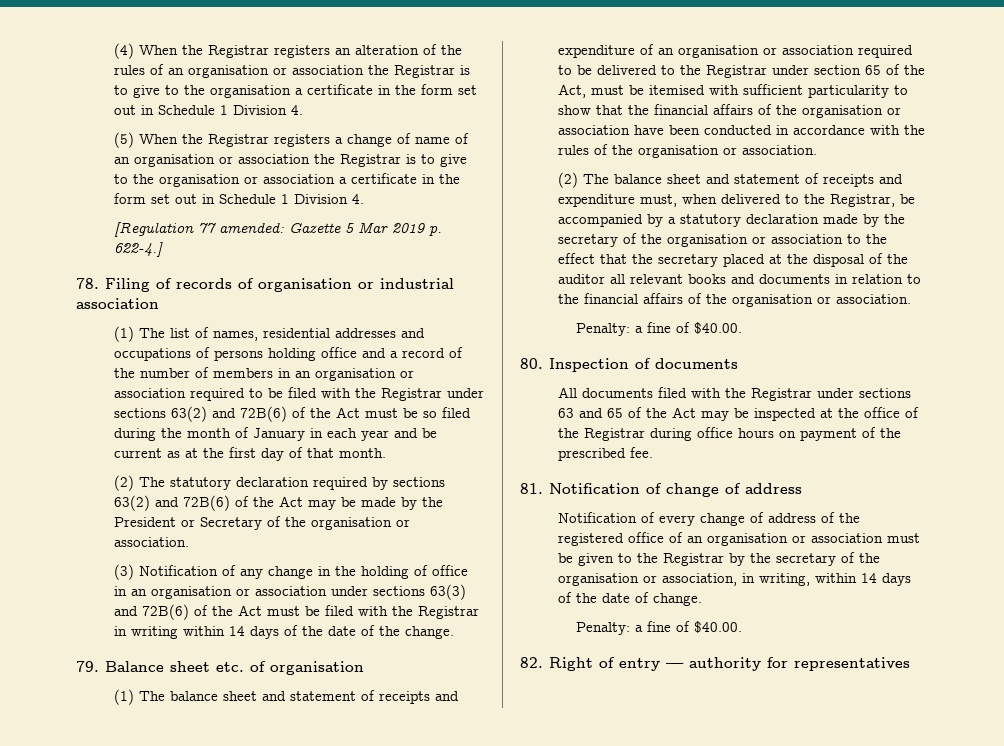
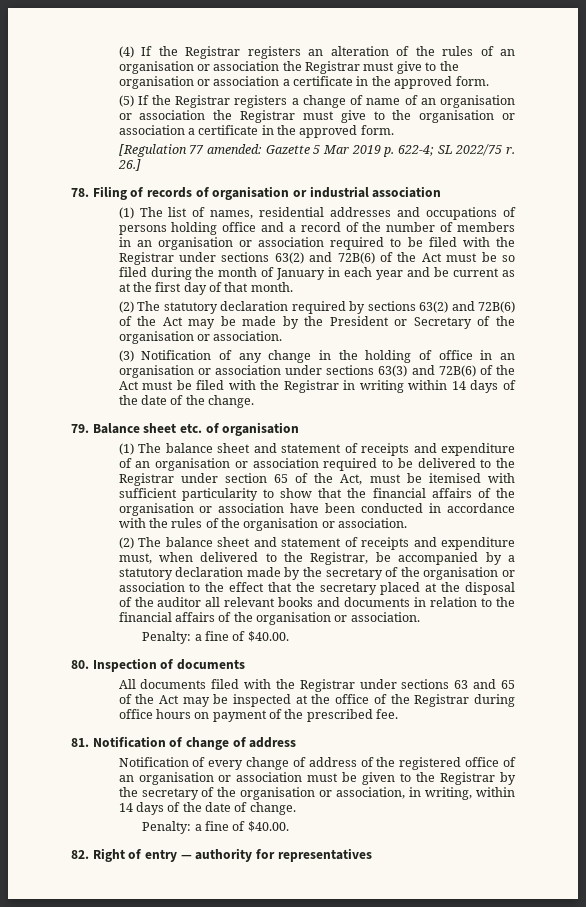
- (4) When the Registrar registers an alteration of the rules of an organisation or association the Registrar is to give to the organisation a certificate in the form set out in Schedule 1 Division 4.
+ (4) If the Registrar registers an alteration of the rules of an organisation or association the Registrar must give to the organisation or association a certificate in the approved form.
- (5) When the Registrar registers a change of name of an organisation or association the Registrar is to give to the organisation or association a certificate in the form set out in Schedule 1 Division 4.
+ (5) If the Registrar registers a change of name of an organisation or association the Registrar must give to the organisation or association a certificate in the approved form.
- [Regulation 77 amended: Gazette 5 Mar 2019 p. 622-4.]
+ [Regulation 77 amended: Gazette 5 Mar 2019 p. 622-4; SL 2022/75 r. 26.]

